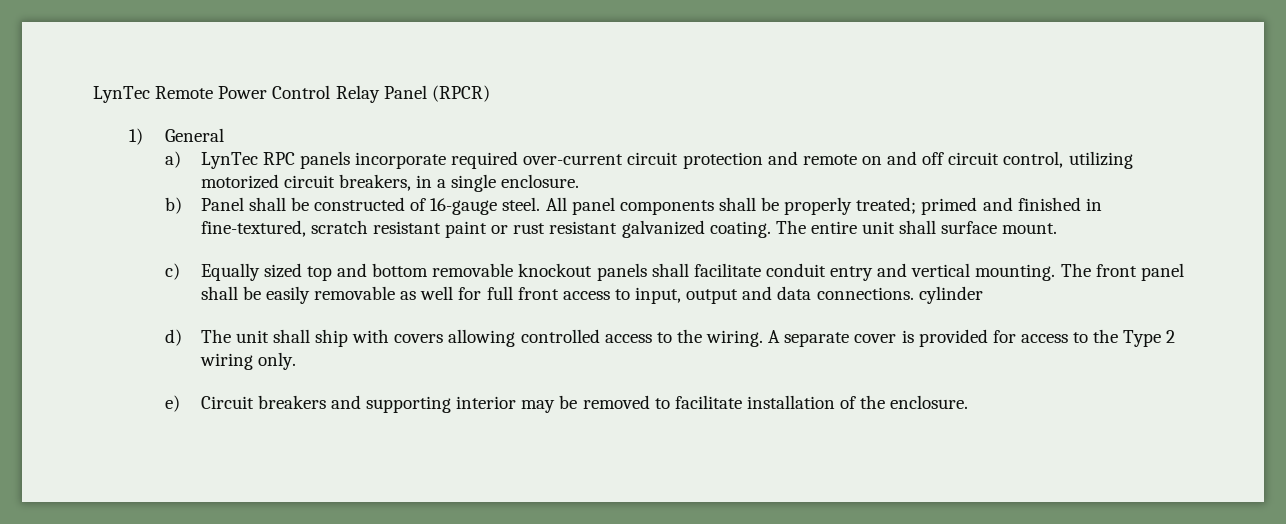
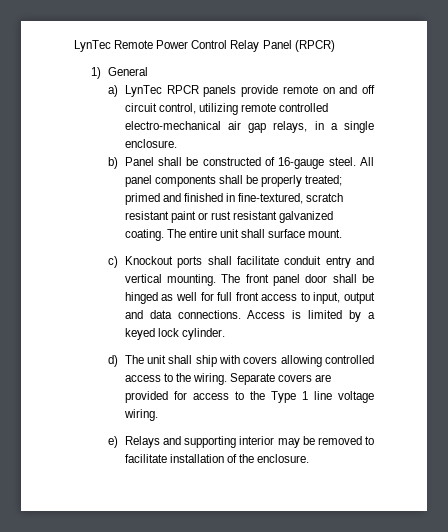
- a) LynTec RPC panels incorporate required over-current circuit protection and remote on and off circuit control, utilizing motorized circuit breakers, in a single enclosure.
+ a) LynTec RPCR panels provide remote on and off circuit control, utilizing remote controlled electro-mechanical air gap relays, in a single enclosure.
- c) Equally sized top and bottom removable knockout panels shall facilitate conduit entry and vertical mounting.
+ c) Knockout ports shall facilitate conduit entry and vertical mounting.
- The front panel shall be easily removable as well for full front access to input, output and data connections. cylinder
+ The front panel door shall be hinged as well for full front access to input, output and data connections. Access is limited by a keyed lock cylinder.
- A separate cover is provided for access to the Type 2 wiring only.
+ Separate covers are provided for access to the Type 1 line voltage wiring.
- e) Circuit breakers and supporting interior may be removed to facilitate installation of the enclosure.
+ e) Relays and supporting interior may be removed to facilitate installation of the enclosure.

